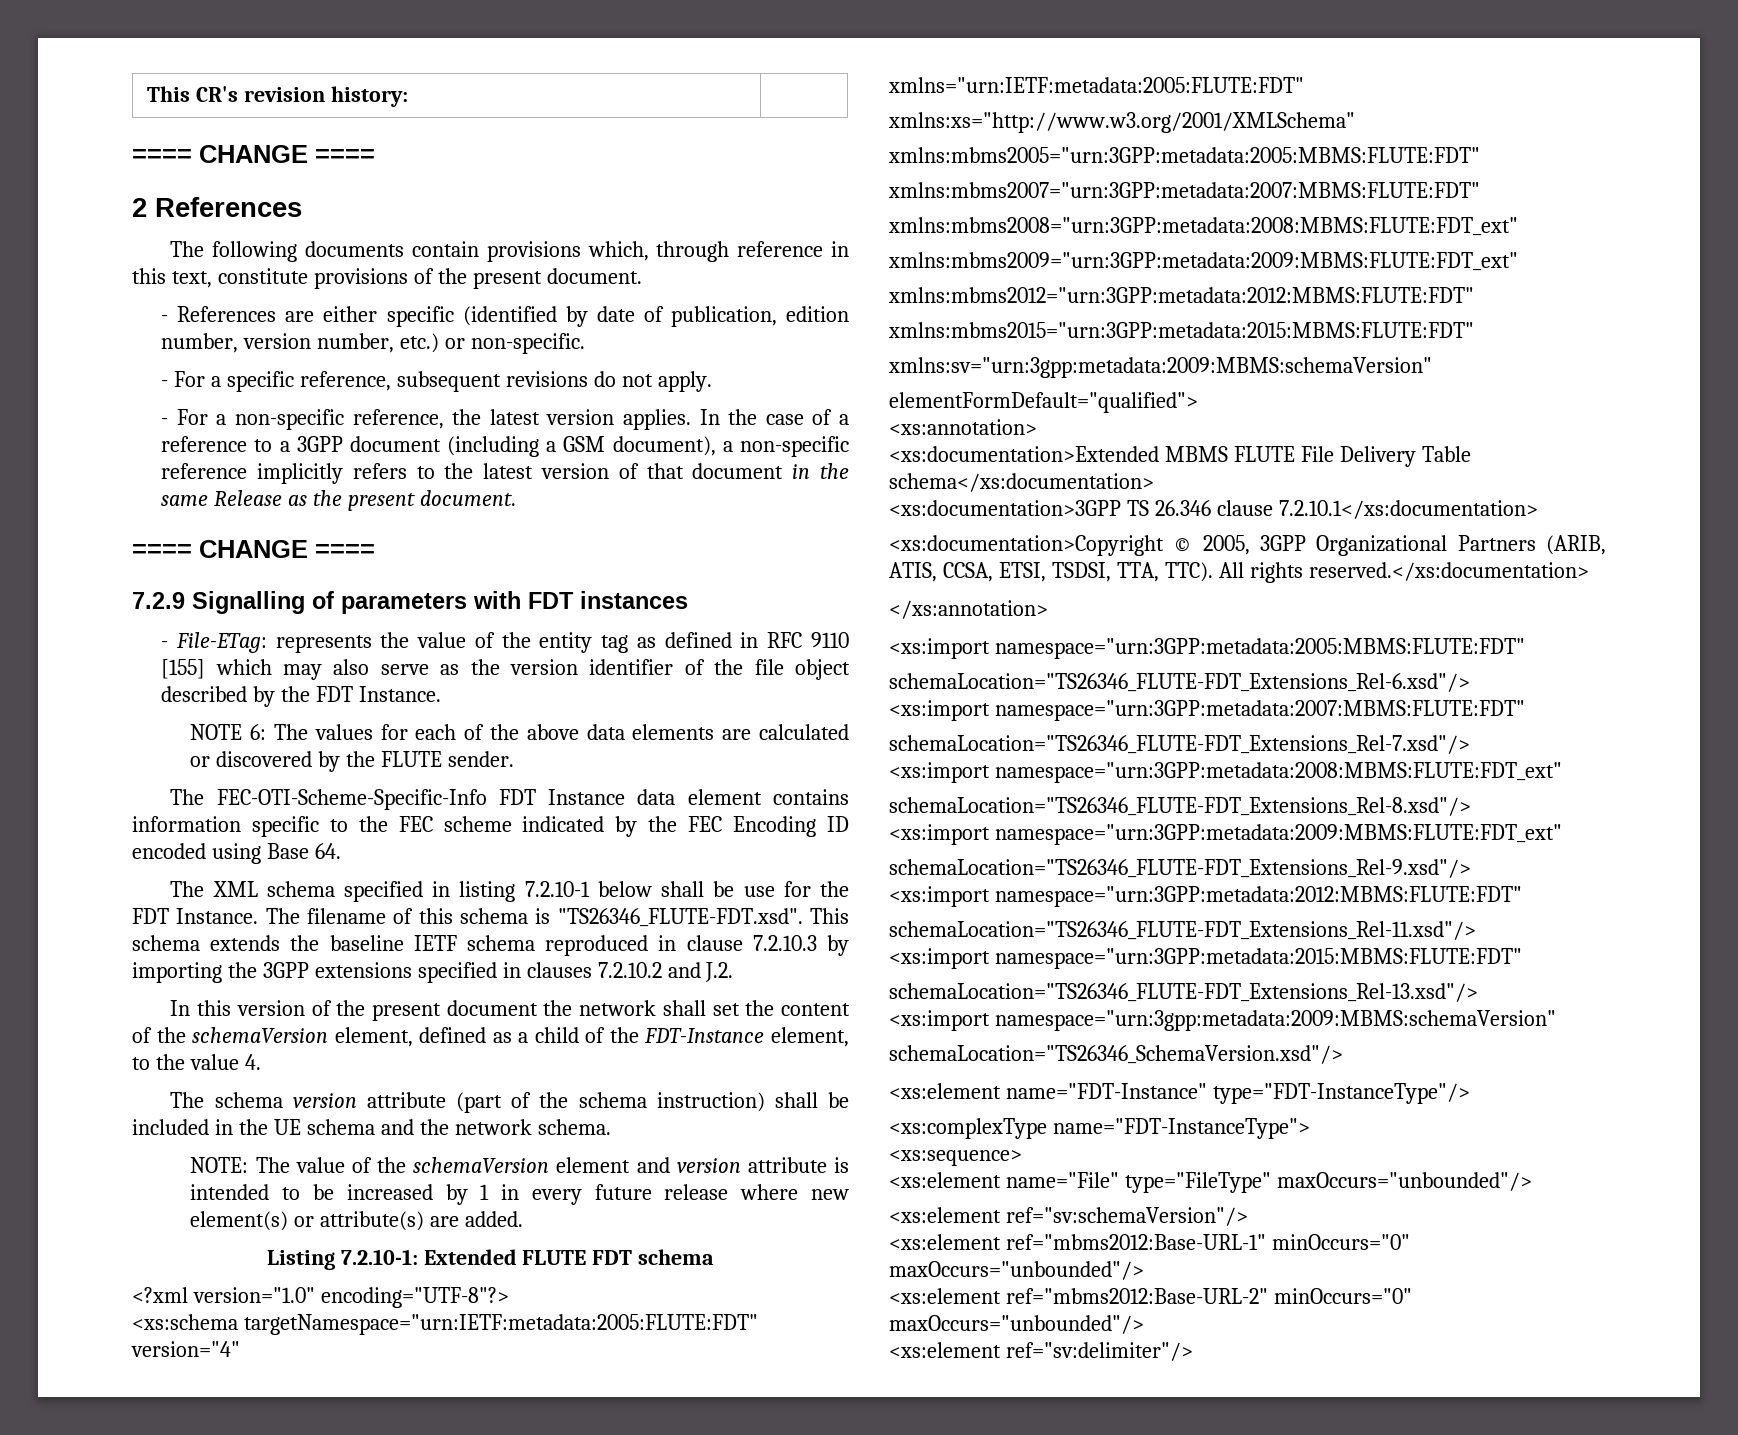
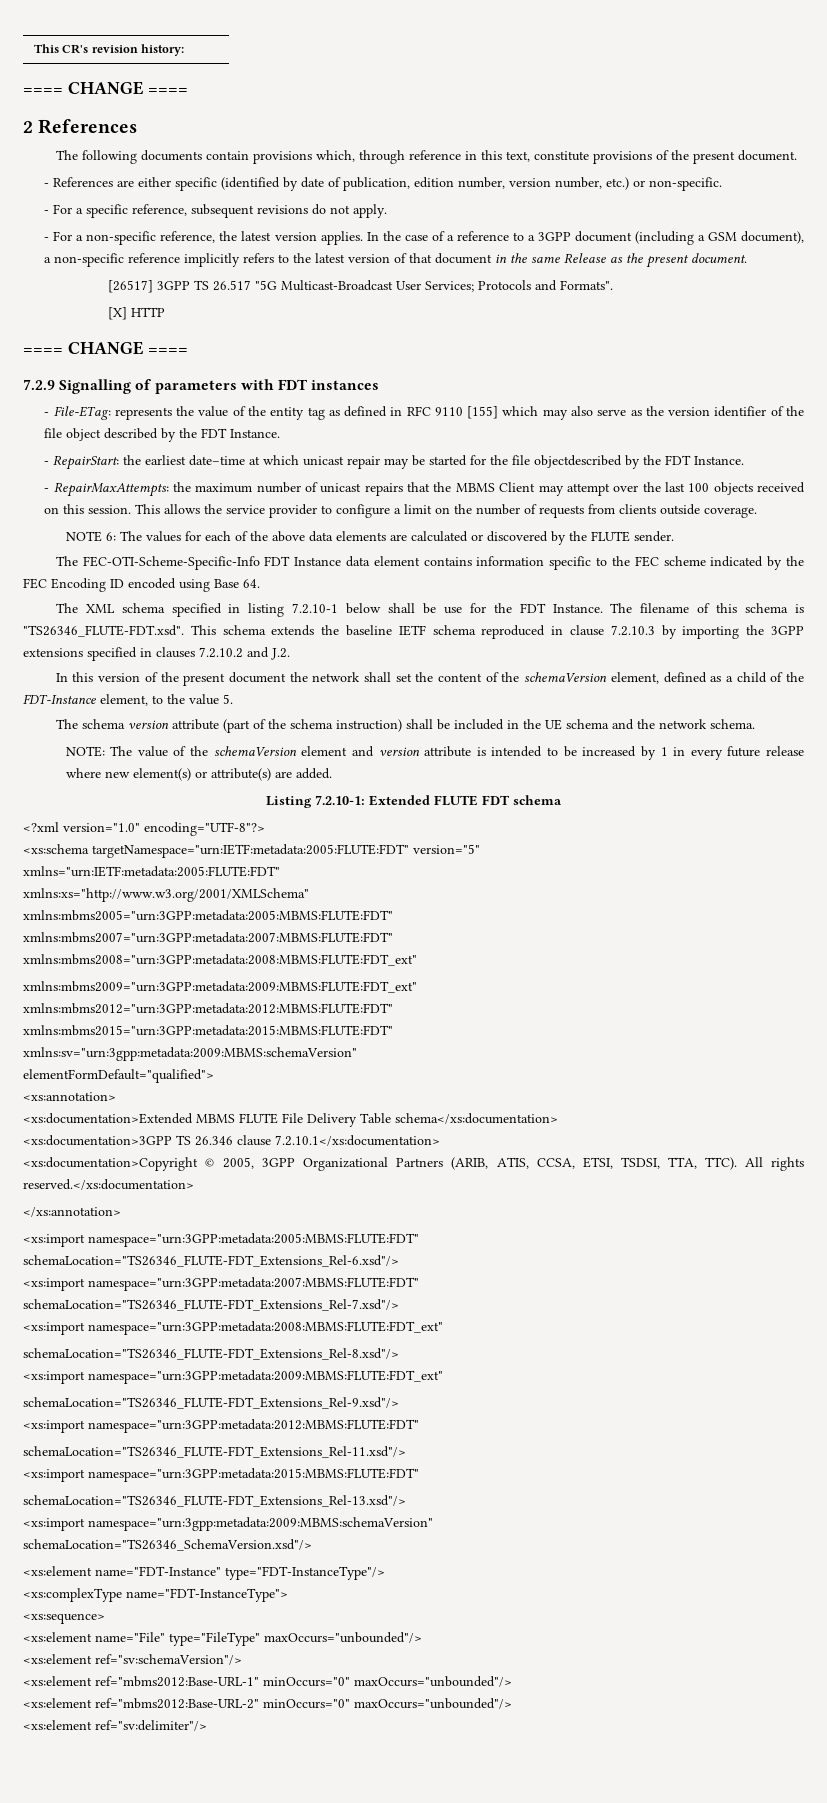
+ [26517] 3GPP TS 26.517 "5G Multicast-Broadcast User Services; Protocols and Formats".
+ [X] HTTP
+ - RepairStart: the earliest date–time at which unicast repair may be started for the file objectdescribed by the FDT Instance.
+ - RepairMaxAttempts: the maximum number of unicast repairs that the MBMS Client may attempt over the last 100 objects received on this session. This allows the service provider to configure a limit on the number of requests from clients outside coverage.
- In this version of the present document the network shall set the content of the schemaVersion element, defined as a child of the FDT-Instance element, to the value 4.
+ In this version of the present document the network shall set the content of the schemaVersion element, defined as a child of the FDT-Instance element, to the value 5.
- <xs:schema targetNamespace="urn:IETF:metadata:2005:FLUTE:FDT" version="4"
+ <xs:schema targetNamespace="urn:IETF:metadata:2005:FLUTE:FDT" version="5"

